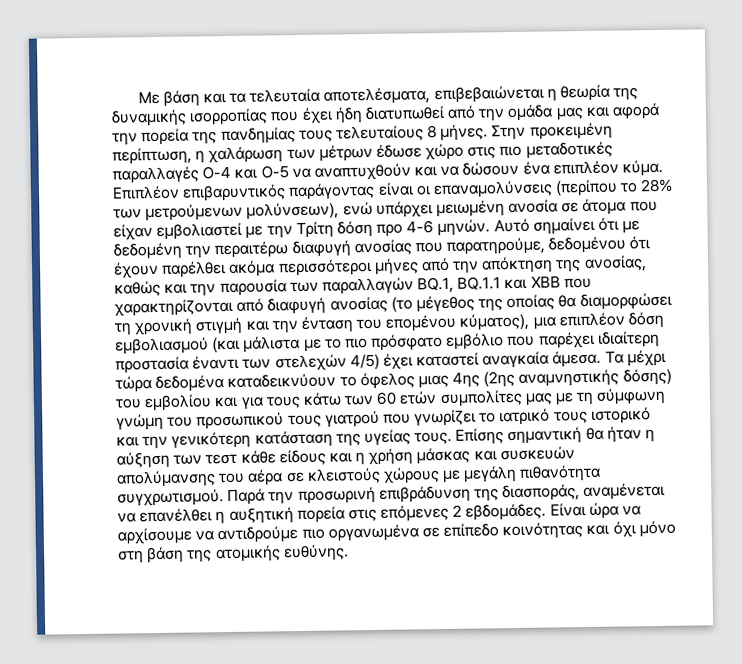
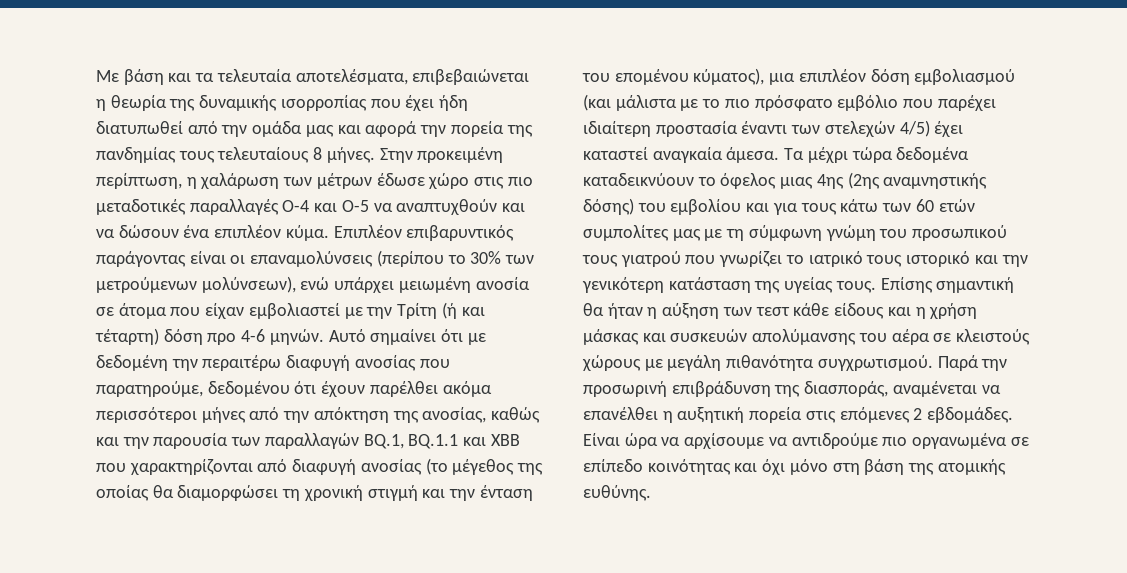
- Επιπλέον επιβαρυντικός παράγοντας είναι οι επαναμολύνσεις (περίπου το 28% των μετρούμενων μολύνσεων), ενώ υπάρχει μειωμένη ανοσία σε άτομα που είχαν εμβολιαστεί με την Τρίτη δόση προ 4-6 μηνών.
+ Επιπλέον επιβαρυντικός παράγοντας είναι οι επαναμολύνσεις (περίπου το 30% των μετρούμενων μολύνσεων), ενώ υπάρχει μειωμένη ανοσία σε άτομα που είχαν εμβολιαστεί με την Τρίτη (ή και τέταρτη) δόση προ 4-6 μηνών.

